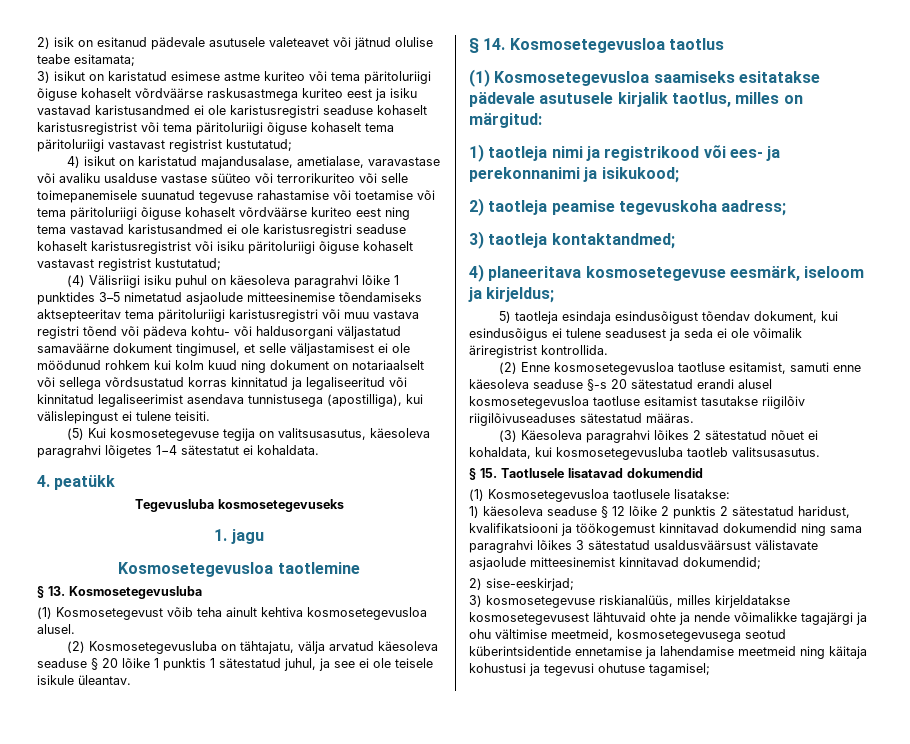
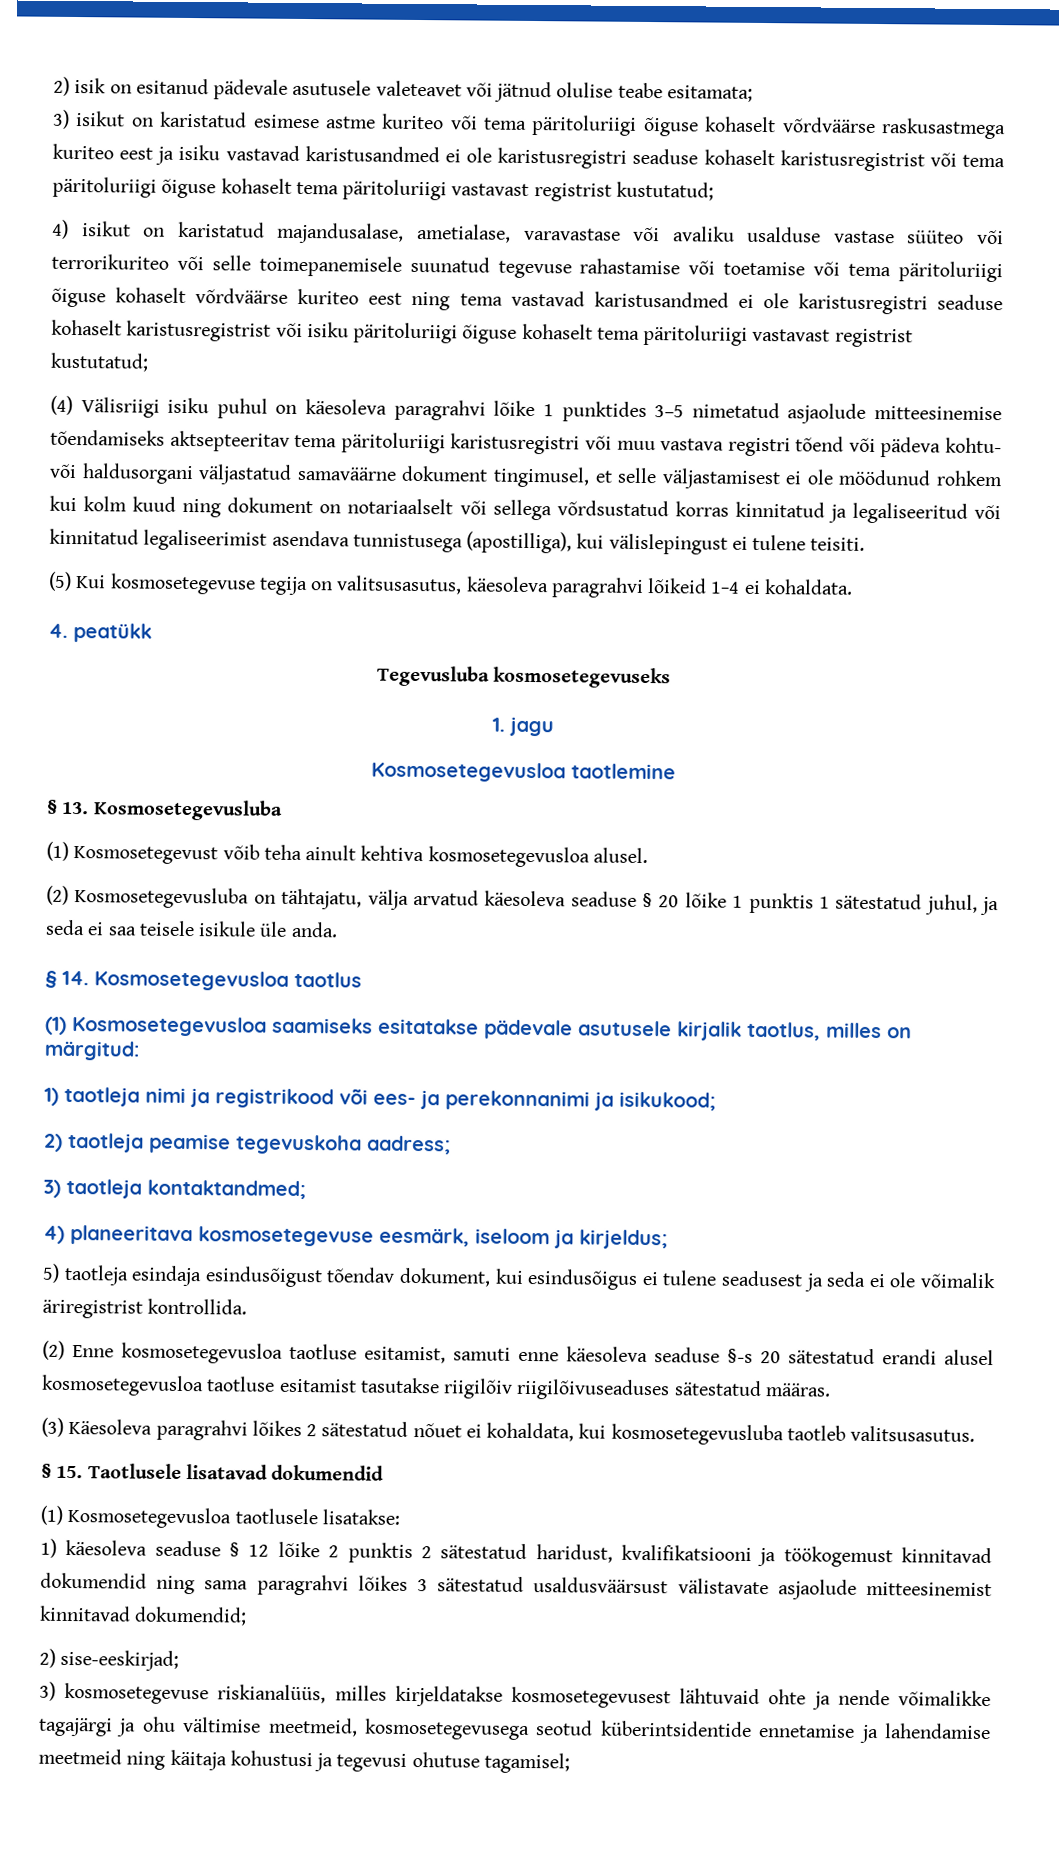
- 4) isikut on karistatud majandusalase, ametialase, varavastase või avaliku usalduse vastase süüteo või terrorikuriteo või selle toimepanemisele suunatud tegevuse rahastamise või toetamise või tema päritoluriigi õiguse kohaselt võrdväärse kuriteo eest ning tema vastavad karistusandmed ei ole karistusregistri seaduse kohaselt karistusregistrist või isiku päritoluriigi õiguse kohaselt vastavast registrist kustutatud;
+ 4) isikut on karistatud majandusalase, ametialase, varavastase või avaliku usalduse vastase süüteo või terrorikuriteo või selle toimepanemisele suunatud tegevuse rahastamise või toetamise või tema päritoluriigi õiguse kohaselt võrdväärse kuriteo eest ning tema vastavad karistusandmed ei ole karistusregistri seaduse kohaselt karistusregistrist või isiku päritoluriigi õiguse kohaselt tema päritoluriigi vastavast registrist kustutatud;
- (5) Kui kosmosetegevuse tegija on valitsusasutus, käesoleva paragrahvi lõigetes 1−4 sätestatut ei kohaldata.
+ (5) Kui kosmosetegevuse tegija on valitsusasutus, käesoleva paragrahvi lõikeid 1−4 ei kohaldata.
- (2) Kosmosetegevusluba on tähtajatu, välja arvatud käesoleva seaduse § 20 lõike 1 punktis 1 sätestatud juhul, ja see ei ole teisele isikule üleantav.
+ (2) Kosmosetegevusluba on tähtajatu, välja arvatud käesoleva seaduse § 20 lõike 1 punktis 1 sätestatud juhul, ja seda ei saa teisele isikule üle anda.

